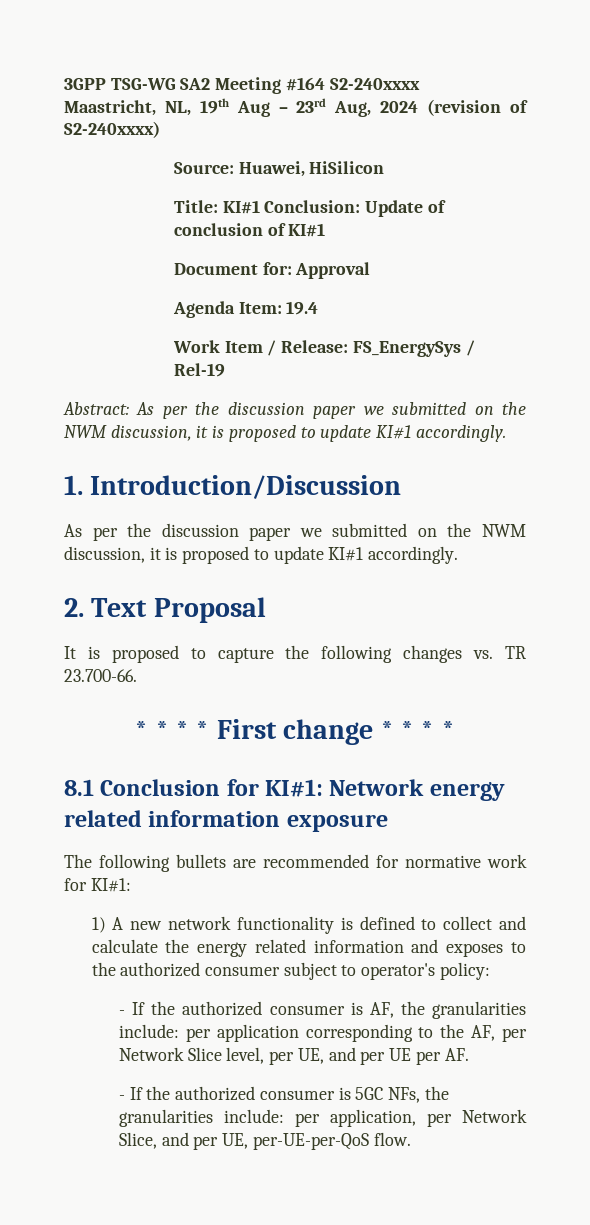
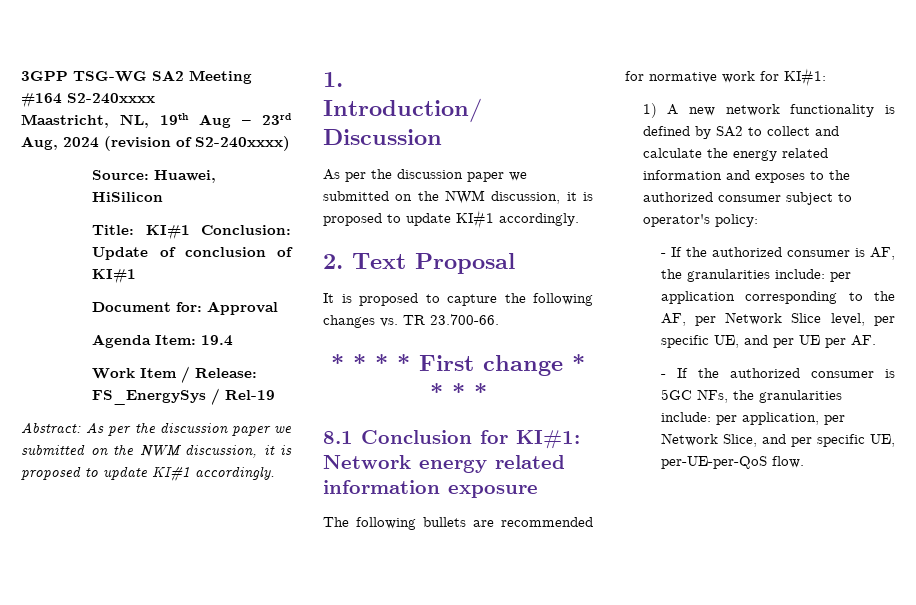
- 1) A new network functionality is defined to collect and calculate the energy related information and exposes to the authorized consumer subject to operator's policy:
+ 1) A new network functionality is defined by SA2 to collect and calculate the energy related information and exposes to the authorized consumer subject to operator's policy:
- - If the authorized consumer is AF, the granularities include: per application corresponding to the AF, per Network Slice level, per UE, and per UE per AF.
+ - If the authorized consumer is AF, the granularities include: per application corresponding to the AF, per Network Slice level, per specific UE, and per UE per AF.
- - If the authorized consumer is 5GC NFs, the granularities include: per application, per Network Slice, and per UE, per-UE-per-QoS flow.
+ - If the authorized consumer is 5GC NFs, the granularities include: per application, per Network Slice, and per specific UE, per-UE-per-QoS flow.

